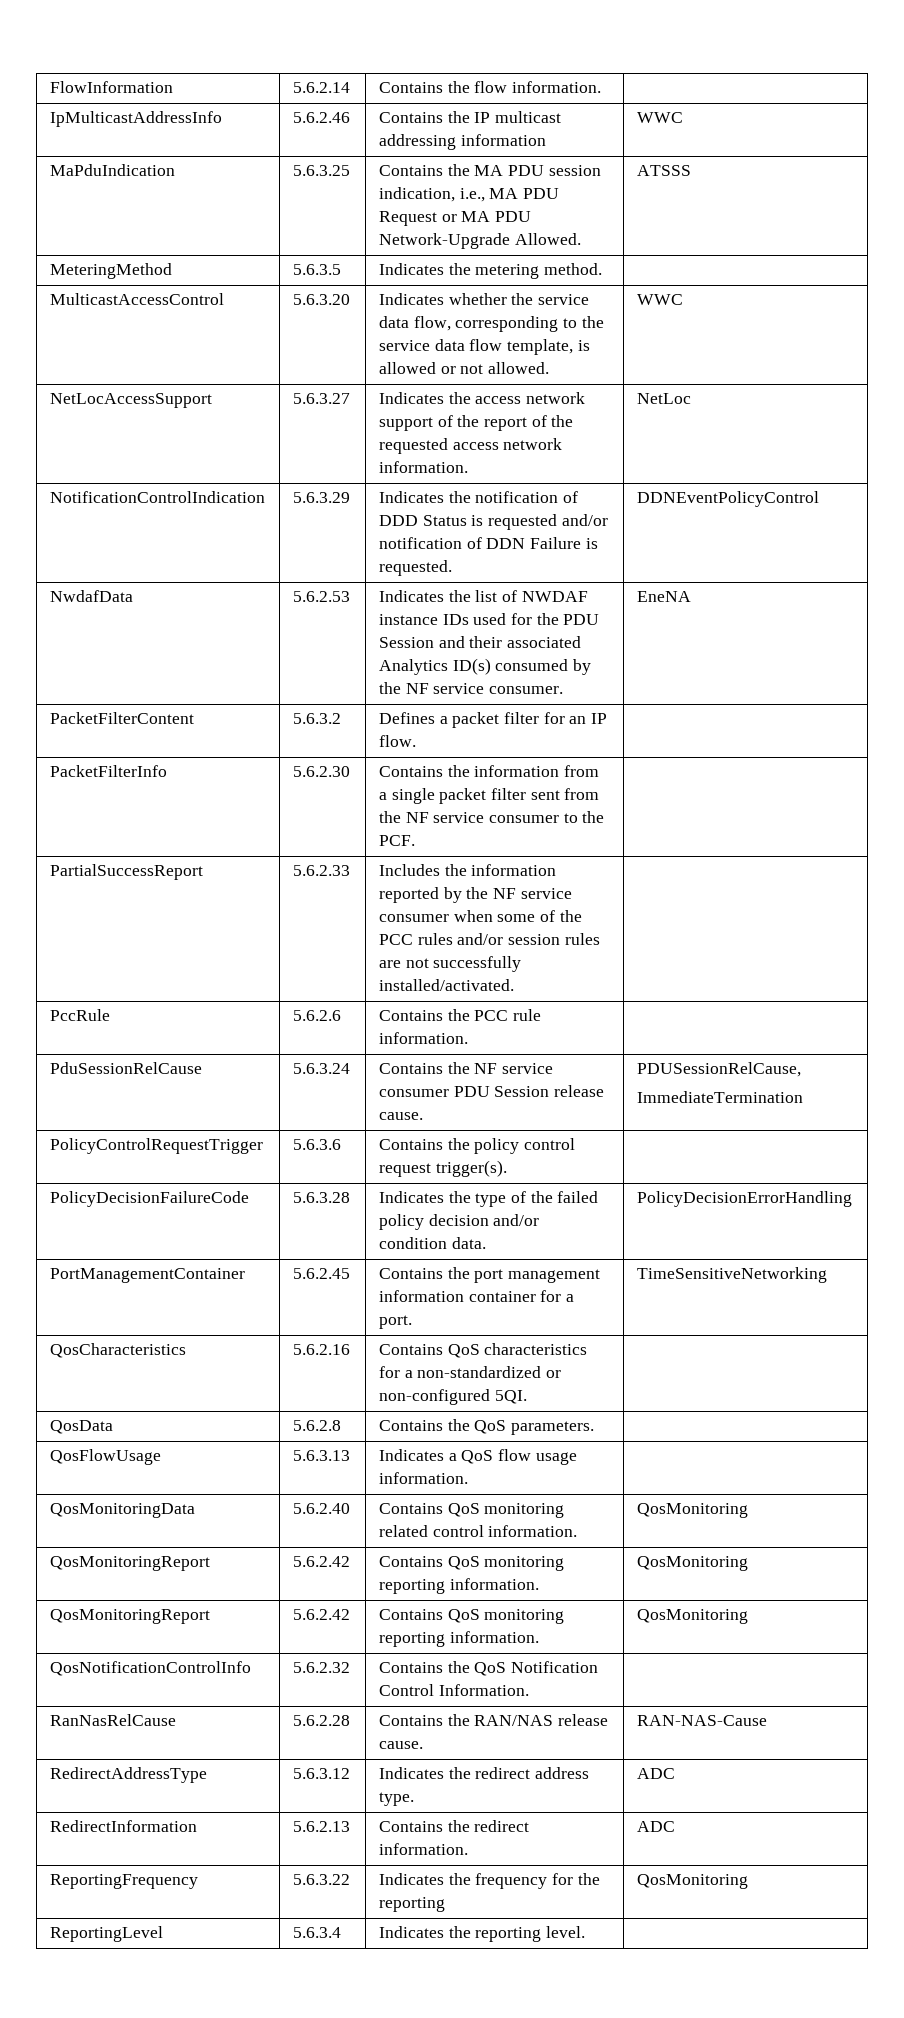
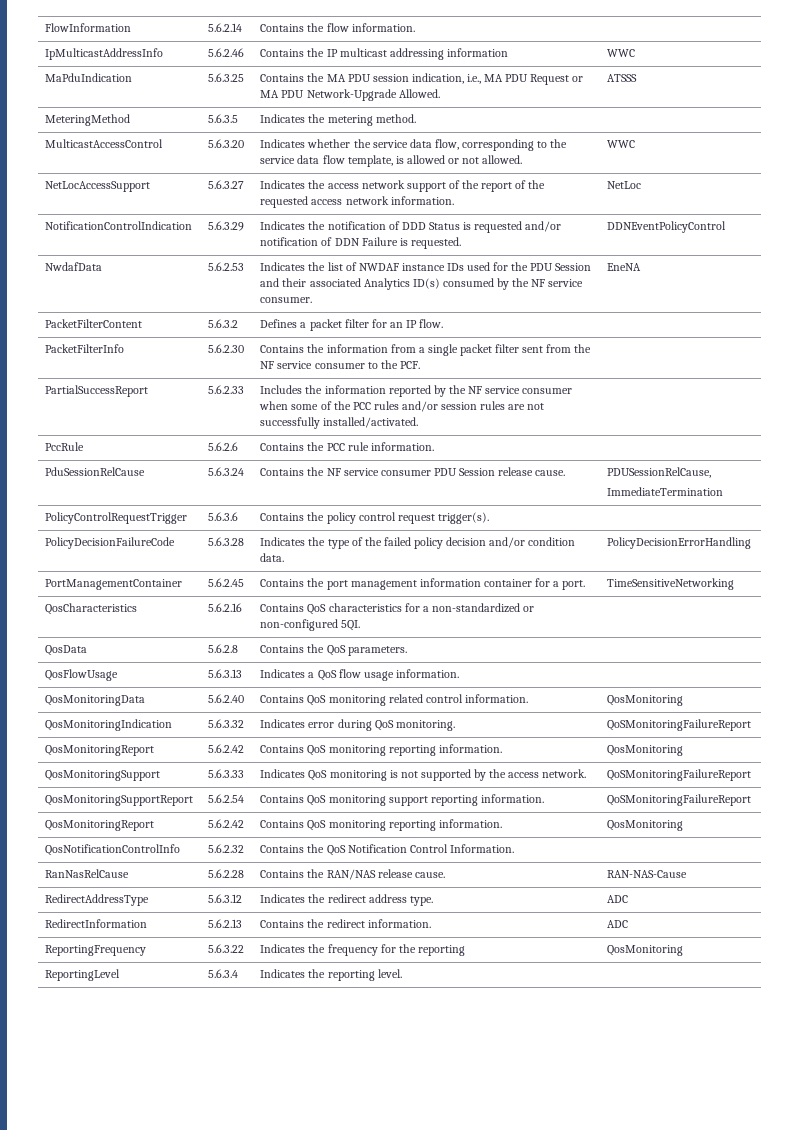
  QosMonitoringData | 5.6.2.40 | Contains QoS monitoring related control information. | QosMonitoring
+ QosMonitoringIndication | 5.6.3.32 | Indicates error during QoS monitoring. | QoSMonitoringFailureReport
  QosMonitoringReport | 5.6.2.42 | Contains QoS monitoring reporting information. | QosMonitoring
+ QosMonitoringSupport | 5.6.3.33 | Indicates QoS monitoring is not supported by the access network. | QoSMonitoringFailureReport
+ QosMonitoringSupportReport | 5.6.2.54 | Contains QoS monitoring support reporting information. | QoSMonitoringFailureReport

